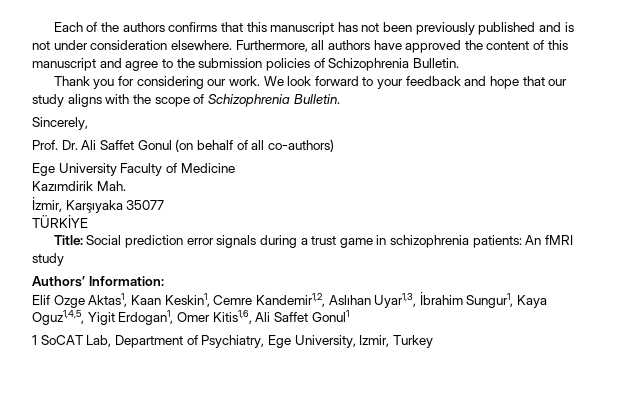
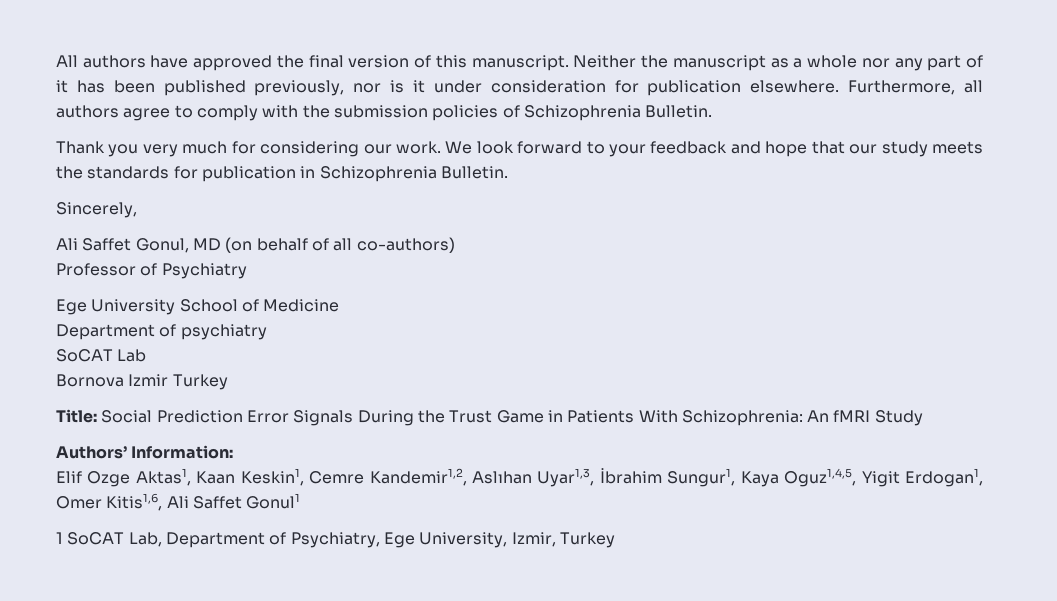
- Each of the authors confirms that this manuscript has not been previously published and is not under consideration elsewhere. Furthermore, all authors have approved the content of this manuscript and agree to the submission policies of Schizophrenia Bulletin.
+ All authors have approved the final version of this manuscript. Neither the manuscript as a whole nor any part of it has been published previously, nor is it under consideration for publication elsewhere. Furthermore, all authors agree to comply with the submission policies of Schizophrenia Bulletin.
- Thank you for considering our work.
+ Thank you very much for considering our work.
- We look forward to your feedback and hope that our study aligns with the scope of Schizophrenia Bulletin.
+ We look forward to your feedback and hope that our study meets the standards for publication in Schizophrenia Bulletin.
  Sincerely,
- Prof. Dr. Ali Saffet Gonul (on behalf of all co-authors)
+ Ali Saffet Gonul, MD (on behalf of all co-authors)
+ Professor of Psychiatry
- Ege University Faculty of Medicine
+ Ege University School of Medicine
- Kazımdirik Mah.
- İzmir, Karşıyaka 35077
- TÜRKİYE
- Title: Social prediction error signals during a trust game in schizophrenia patients: An fMRI study
+ Department of psychiatry
+ SoCAT Lab
+ Bornova Izmir Turkey
+ Title: Social Prediction Error Signals During the Trust Game in Patients With Schizophrenia: An fMRI Study

